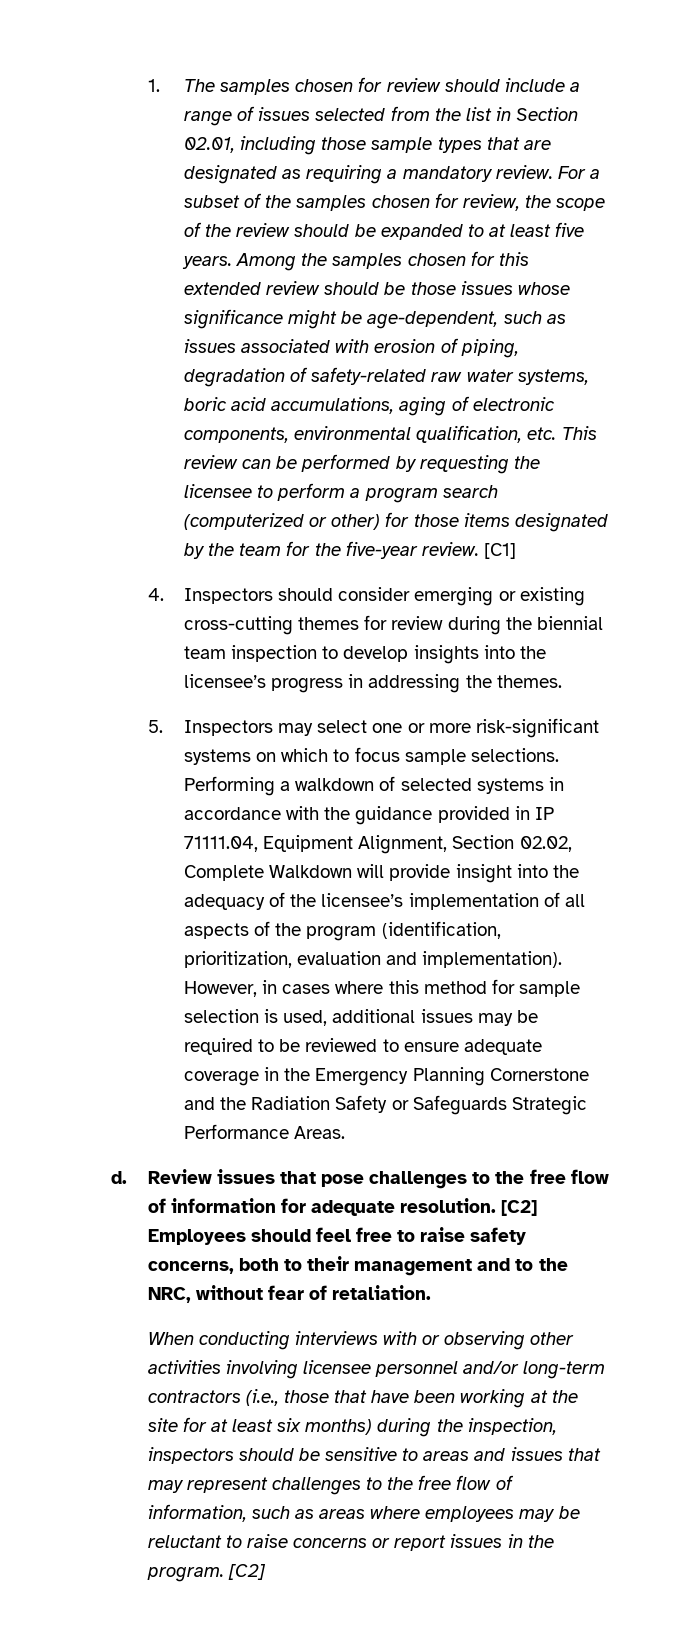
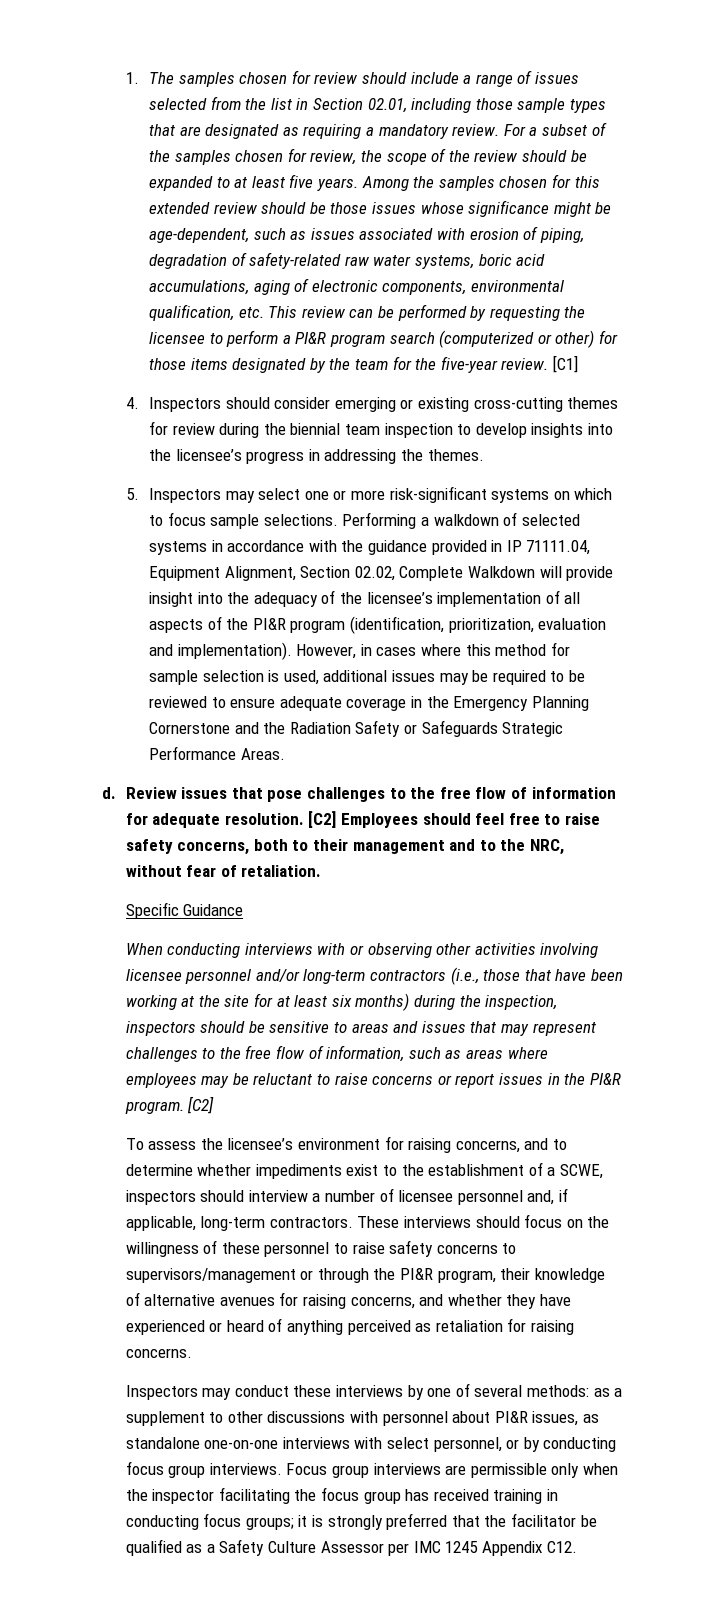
- Among the samples chosen for this extended review should be those issues whose significance might be age-dependent, such as issues associated with erosion of piping, degradation of safety-related raw water systems, boric acid accumulations, aging of electronic components, environmental qualification, etc. This review can be performed by requesting the licensee to perform a program search (computerized or other) for those items designated by the team for the five-year review.
+ Among the samples chosen for this extended review should be those issues whose significance might be age-dependent, such as issues associated with erosion of piping, degradation of safety-related raw water systems, boric acid accumulations, aging of electronic components, environmental qualification, etc. This review can be performed by requesting the licensee to perform a PI&R program search (computerized or other) for those items designated by the team for the five-year review.
- Performing a walkdown of selected systems in accordance with the guidance provided in IP 71111.04, Equipment Alignment, Section 02.02, Complete Walkdown will provide insight into the adequacy of the licensee’s implementation of all aspects of the program (identification, prioritization, evaluation and implementation).
+ Performing a walkdown of selected systems in accordance with the guidance provided in IP 71111.04, Equipment Alignment, Section 02.02, Complete Walkdown will provide insight into the adequacy of the licensee’s implementation of all aspects of the PI&R program (identification, prioritization, evaluation and implementation).
+ Specific Guidance
- When conducting interviews with or observing other activities involving licensee personnel and/or long-term contractors (i.e., those that have been working at the site for at least six months) during the inspection, inspectors should be sensitive to areas and issues that may represent challenges to the free flow of information, such as areas where employees may be reluctant to raise concerns or report issues in the program.
+ When conducting interviews with or observing other activities involving licensee personnel and/or long-term contractors (i.e., those that have been working at the site for at least six months) during the inspection, inspectors should be sensitive to areas and issues that may represent challenges to the free flow of information, such as areas where employees may be reluctant to raise concerns or report issues in the PI&R program.
+ To assess the licensee’s environment for raising concerns, and to determine whether impediments exist to the establishment of a SCWE, inspectors should interview a number of licensee personnel and, if applicable, long-term contractors. These interviews should focus on the willingness of these personnel to raise safety concerns to supervisors/management or through the PI&R program, their knowledge of alternative avenues for raising concerns, and whether they have experienced or heard of anything perceived as retaliation for raising concerns.
+ Inspectors may conduct these interviews by one of several methods: as a supplement to other discussions with personnel about PI&R issues, as standalone one-on-one interviews with select personnel, or by conducting focus group interviews. Focus group interviews are permissible only when the inspector facilitating the focus group has received training in conducting focus groups; it is strongly preferred that the facilitator be qualified as a Safety Culture Assessor per IMC 1245 Appendix C12.

